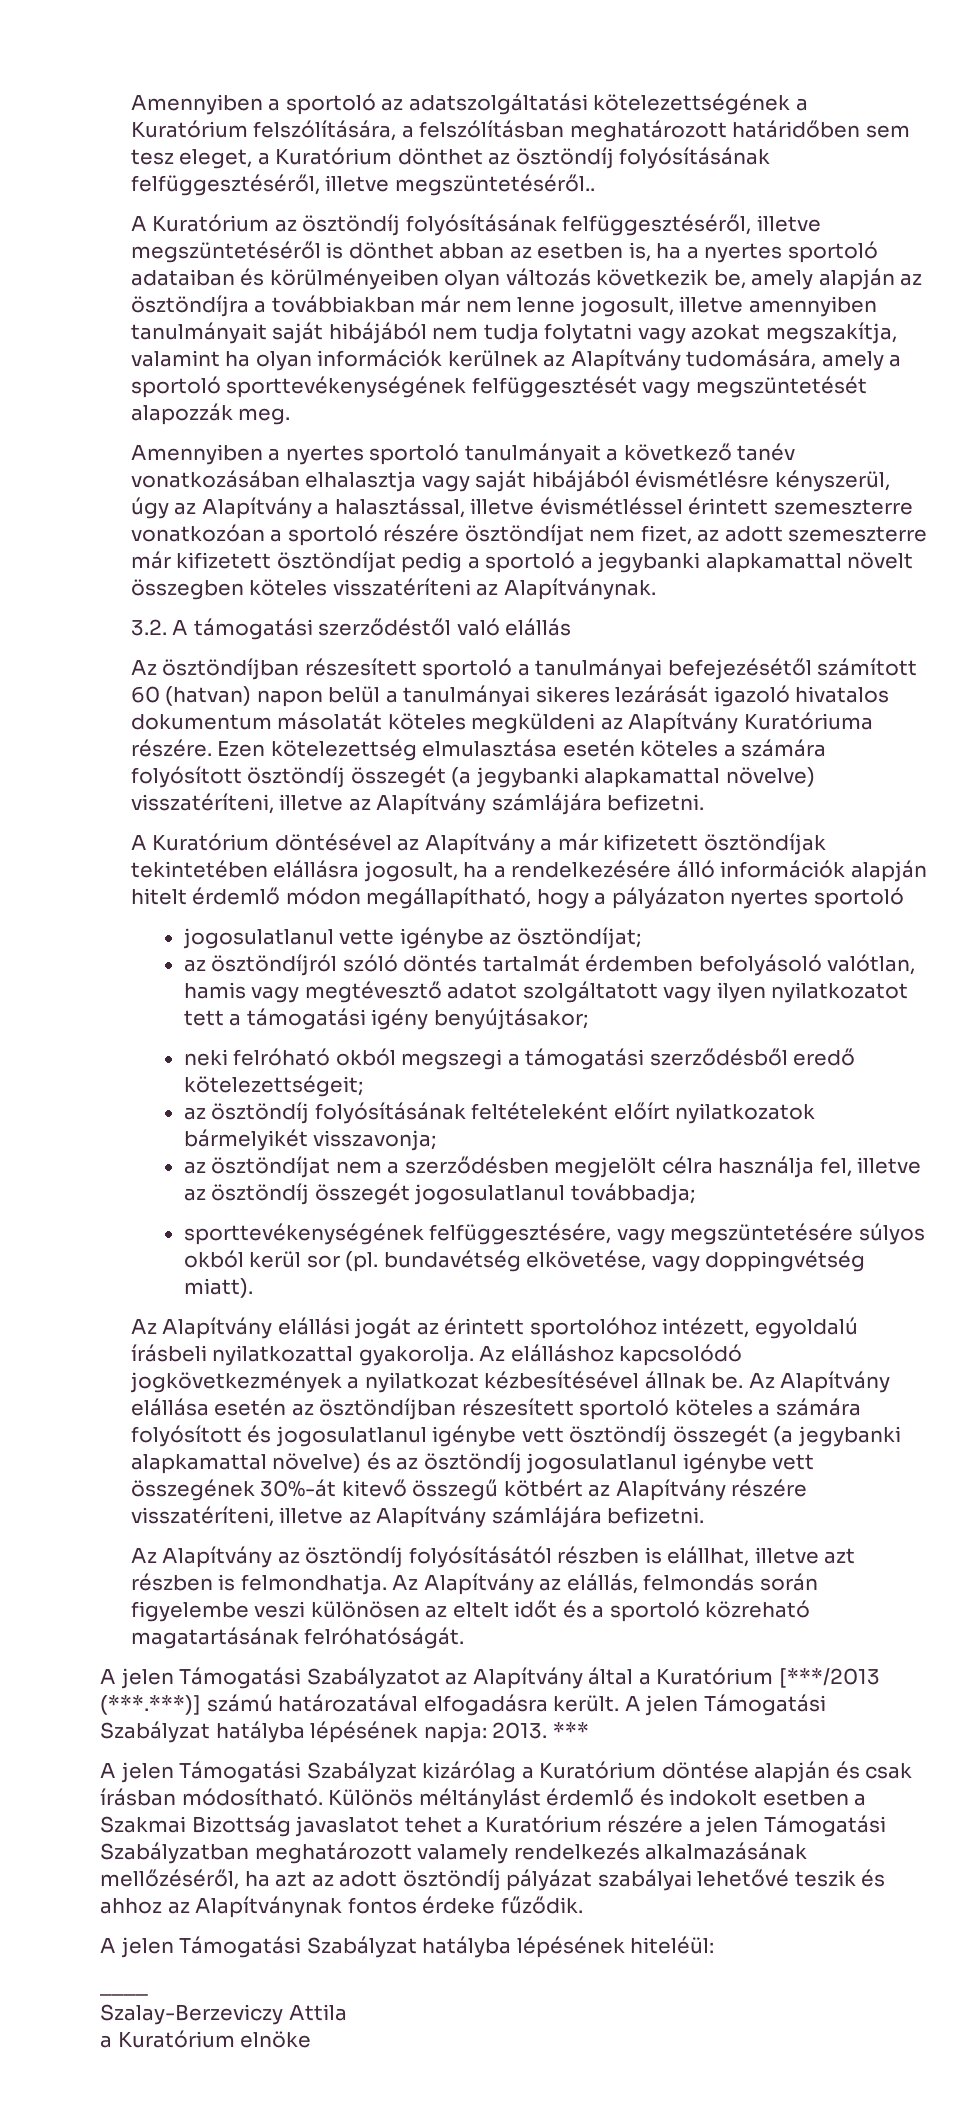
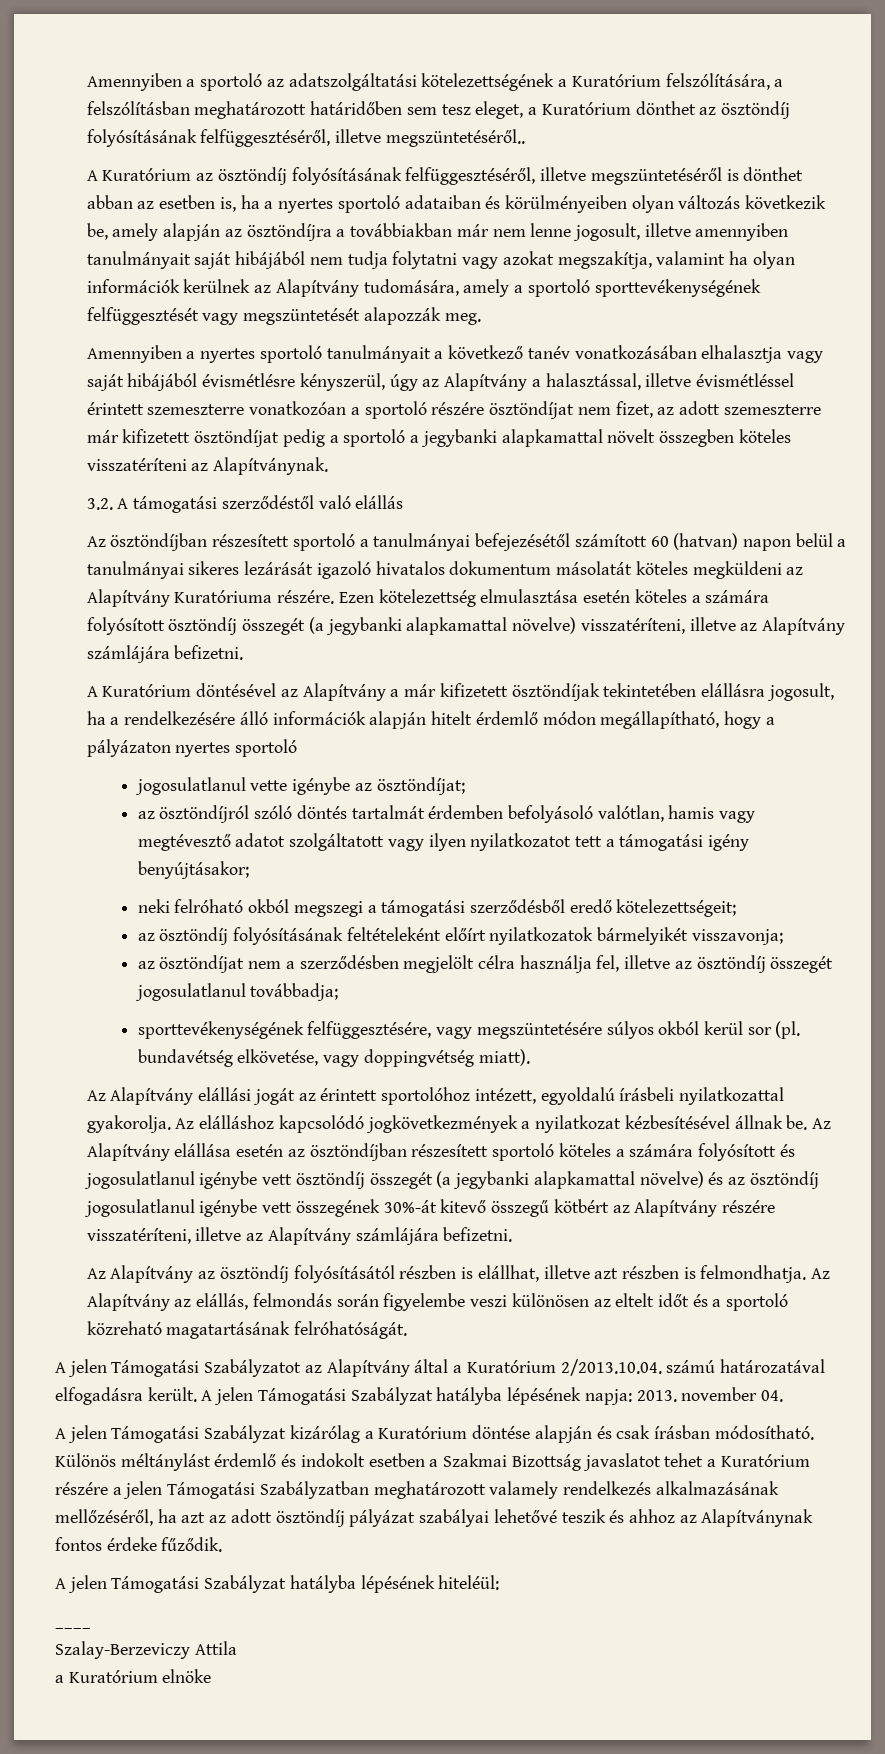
- A jelen Támogatási Szabályzatot az Alapítvány által a Kuratórium [***/2013 (***.***)] számú határozatával elfogadásra került.
+ A jelen Támogatási Szabályzatot az Alapítvány által a Kuratórium 2/2013.10.04. számú határozatával elfogadásra került.
- A jelen Támogatási Szabályzat hatályba lépésének napja: 2013. ***
+ A jelen Támogatási Szabályzat hatályba lépésének napja: 2013. november 04.

